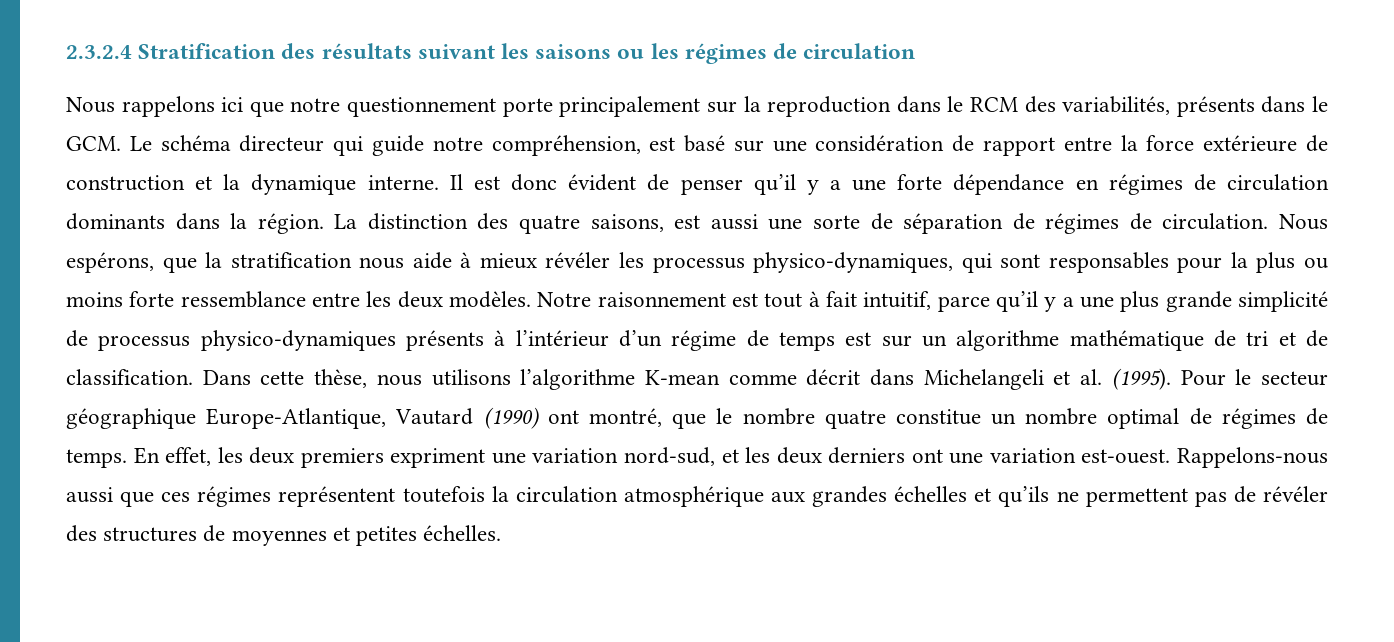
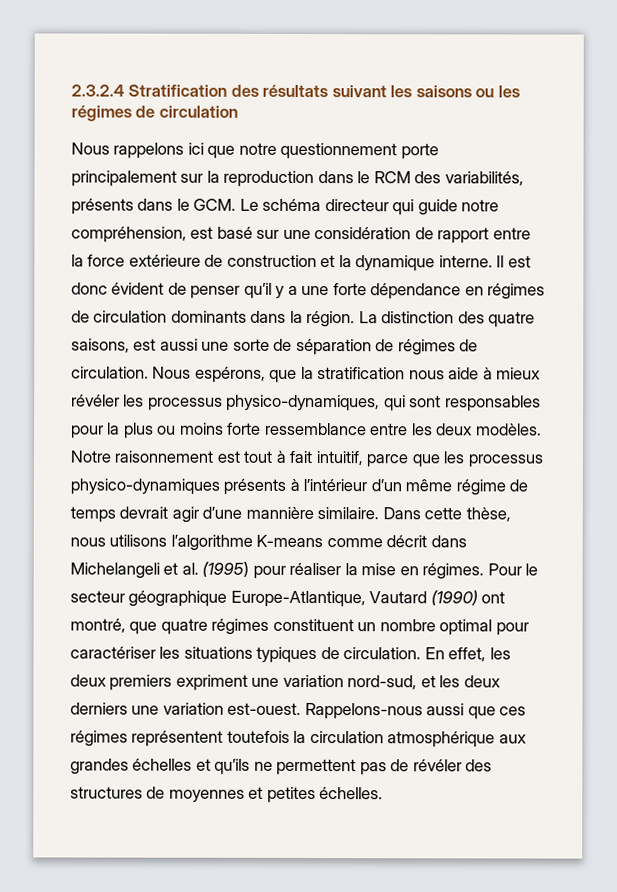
- Notre raisonnement est tout à fait intuitif, parce qu’il y a une plus grande simplicité de processus physico-dynamiques présents à l’intérieur d’un régime de temps est sur un algorithme mathématique de tri et de classification.
+ Notre raisonnement est tout à fait intuitif, parce que les processus physico-dynamiques présents à l’intérieur d’un même régime de temps devrait agir d’une mannière similaire.
- Dans cette thèse, nous utilisons l’algorithme K-mean comme décrit dans Michelangeli et al. (1995).
+ Dans cette thèse, nous utilisons l’algorithme K-means comme décrit dans Michelangeli et al. (1995) pour réaliser la mise en régimes.
- Pour le secteur géographique Europe-Atlantique, Vautard (1990) ont montré, que le nombre quatre constitue un nombre optimal de régimes de temps.
+ Pour le secteur géographique Europe-Atlantique, Vautard (1990) ont montré, que quatre régimes constituent un nombre optimal pour caractériser les situations typiques de circulation.
- En effet, les deux premiers expriment une variation nord-sud, et les deux derniers ont une variation est-ouest.
+ En effet, les deux premiers expriment une variation nord-sud, et les deux derniers une variation est-ouest.

